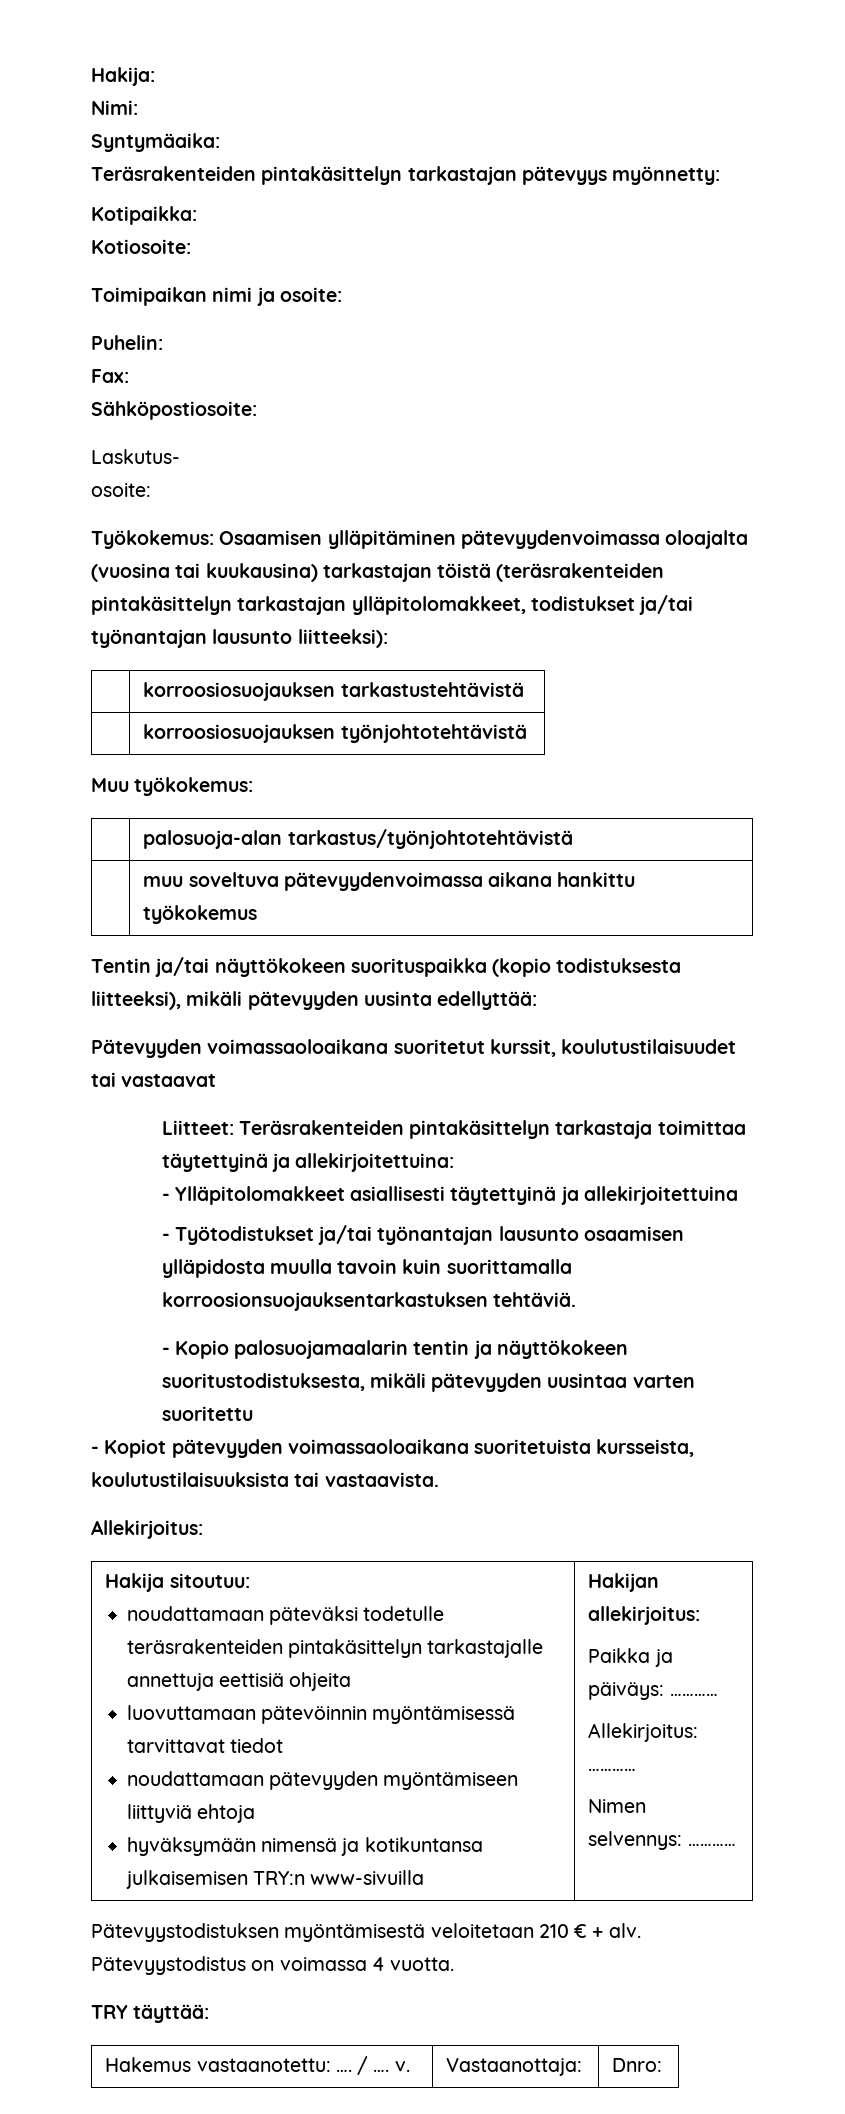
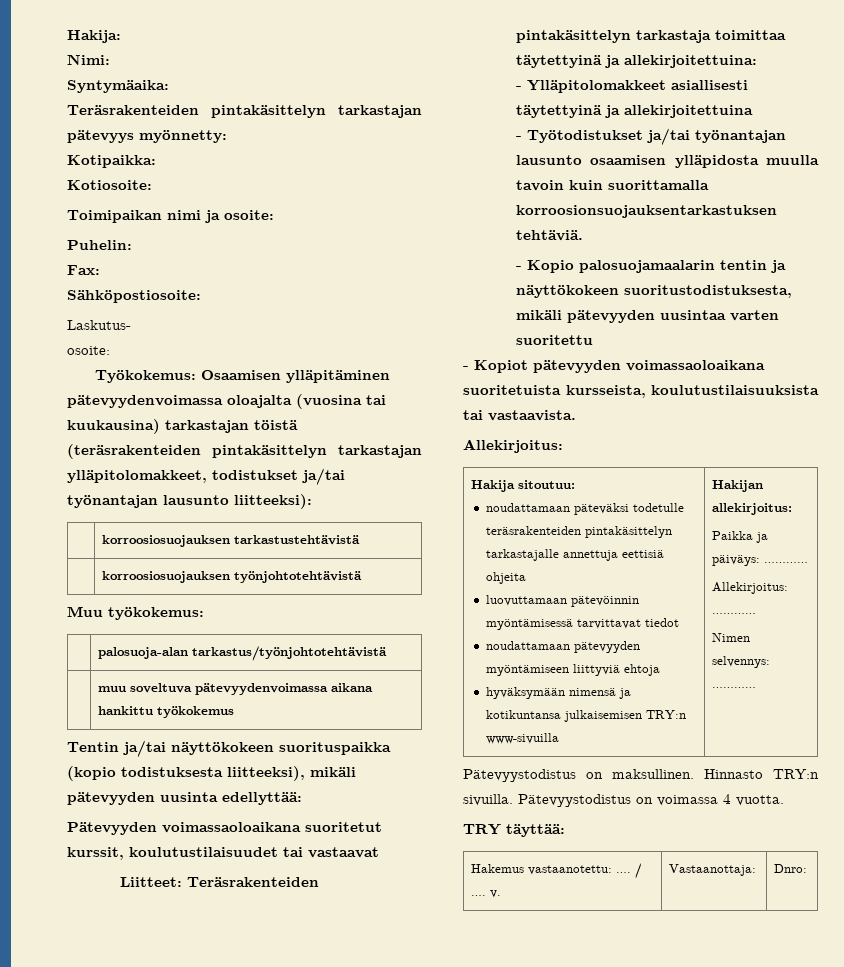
- Pätevyystodistuksen myöntämisestä veloitetaan 210 € + alv.
+ Pätevyystodistus on maksullinen. Hinnasto TRY:n sivuilla.

